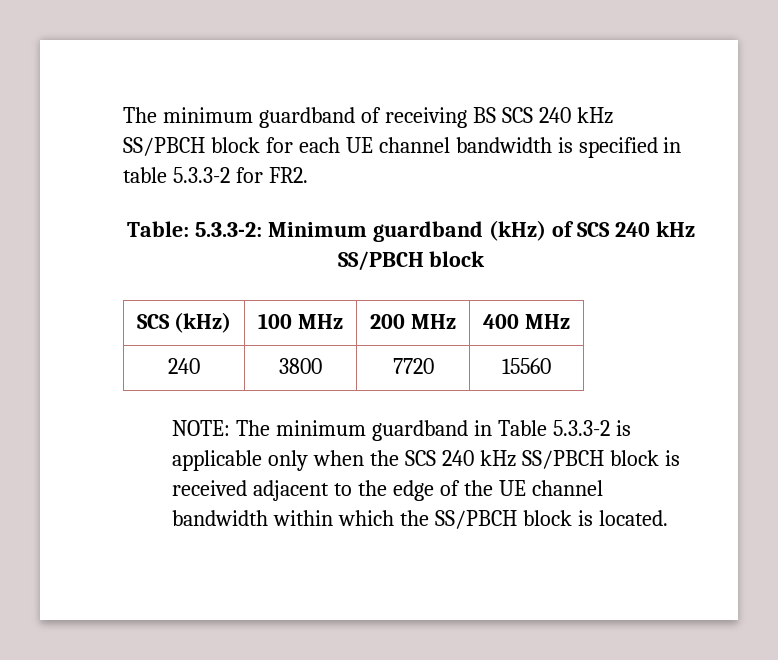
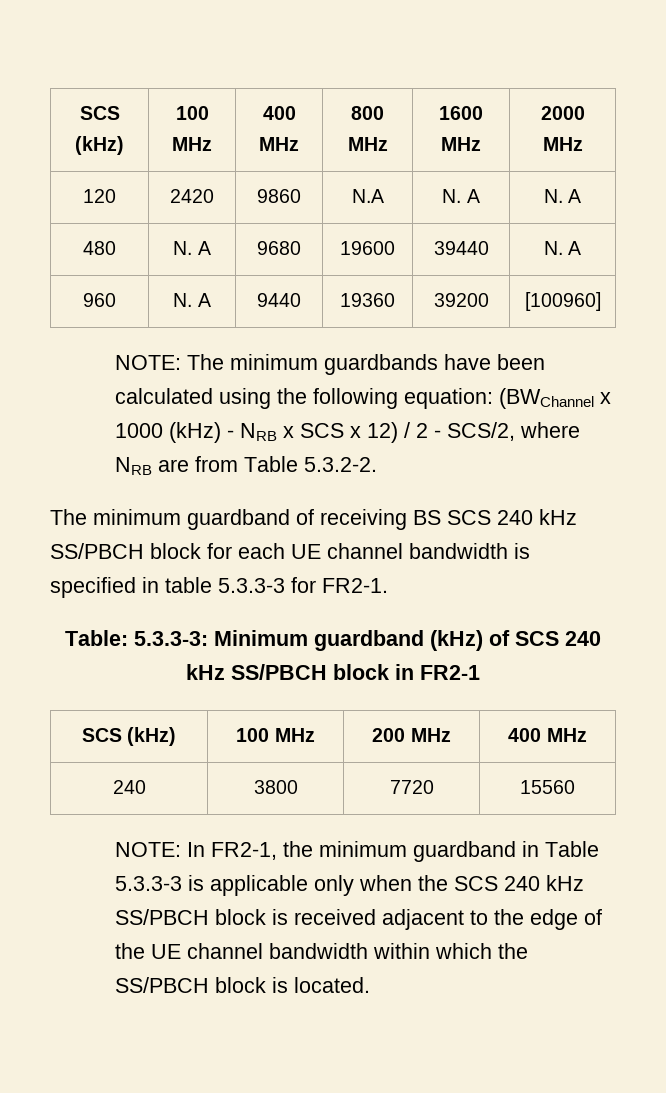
+ SCS (kHz) | 100 MHz | 400 MHz | 800 MHz | 1600 MHz | 2000 MHz
+ 120 | 2420 | 9860 | N.A | N. A | N. A
+ 480 | N. A | 9680 | 19600 | 39440 | N. A
+ 960 | N. A | 9440 | 19360 | 39200 | [100960]
+ NOTE: The minimum guardbands have been calculated using the following equation: (BWChannel x 1000 (kHz) - NRB x SCS x 12) / 2 - SCS/2, where NRB are from Table 5.3.2-2.
- The minimum guardband of receiving BS SCS 240 kHz SS/PBCH block for each UE channel bandwidth is specified in table 5.3.3-2 for FR2.
+ The minimum guardband of receiving BS SCS 240 kHz SS/PBCH block for each UE channel bandwidth is specified in table 5.3.3-3 for FR2-1.
- Table: 5.3.3-2: Minimum guardband (kHz) of SCS 240 kHz SS/PBCH block
+ Table: 5.3.3-3: Minimum guardband (kHz) of SCS 240 kHz SS/PBCH block in FR2-1
- NOTE: The minimum guardband in Table 5.3.3-2 is applicable only when the SCS 240 kHz SS/PBCH block is received adjacent to the edge of the UE channel bandwidth within which the SS/PBCH block is located.
+ NOTE: In FR2-1, the minimum guardband in Table 5.3.3-3 is applicable only when the SCS 240 kHz SS/PBCH block is received adjacent to the edge of the UE channel bandwidth within which the SS/PBCH block is located.

